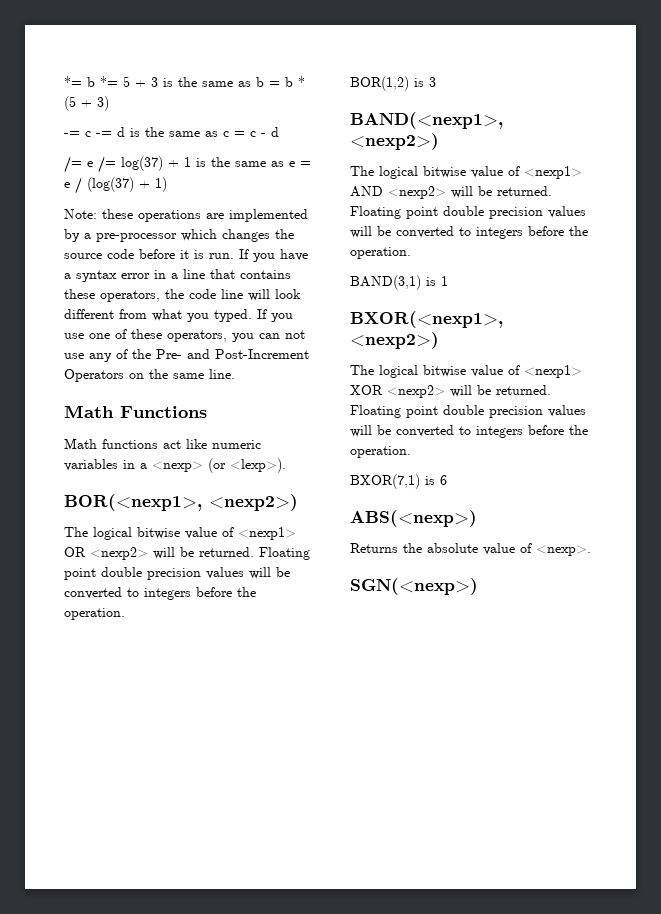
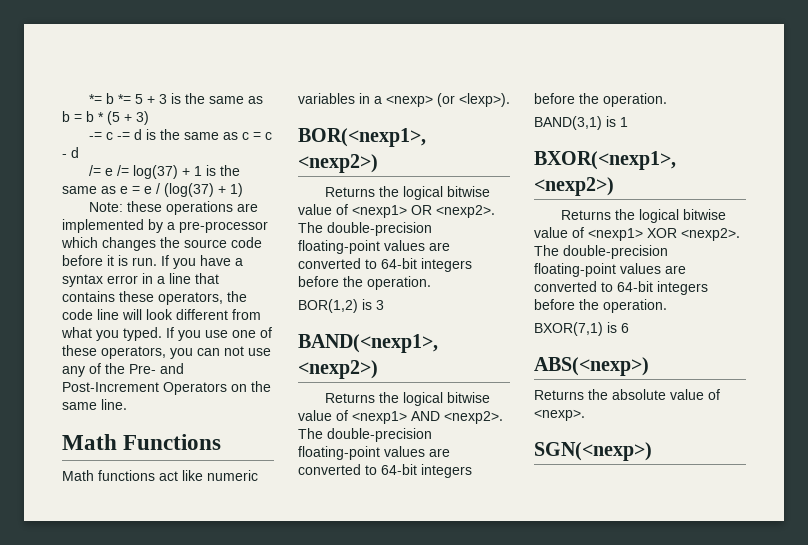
- The logical bitwise value of <nexp1> OR <nexp2> will be returned. Floating point double precision values will be converted to integers before the operation.
+ Returns the logical bitwise value of <nexp1> OR <nexp2>. The double-precision floating-point values are converted to 64-bit integers before the operation.
- The logical bitwise value of <nexp1> AND <nexp2> will be returned. Floating point double precision values will be converted to integers before the operation.
+ Returns the logical bitwise value of <nexp1> AND <nexp2>. The double-precision floating-point values are converted to 64-bit integers before the operation.
- The logical bitwise value of <nexp1> XOR <nexp2> will be returned. Floating point double precision values will be converted to integers before the operation.
+ Returns the logical bitwise value of <nexp1> XOR <nexp2>. The double-precision floating-point values are converted to 64-bit integers before the operation.

